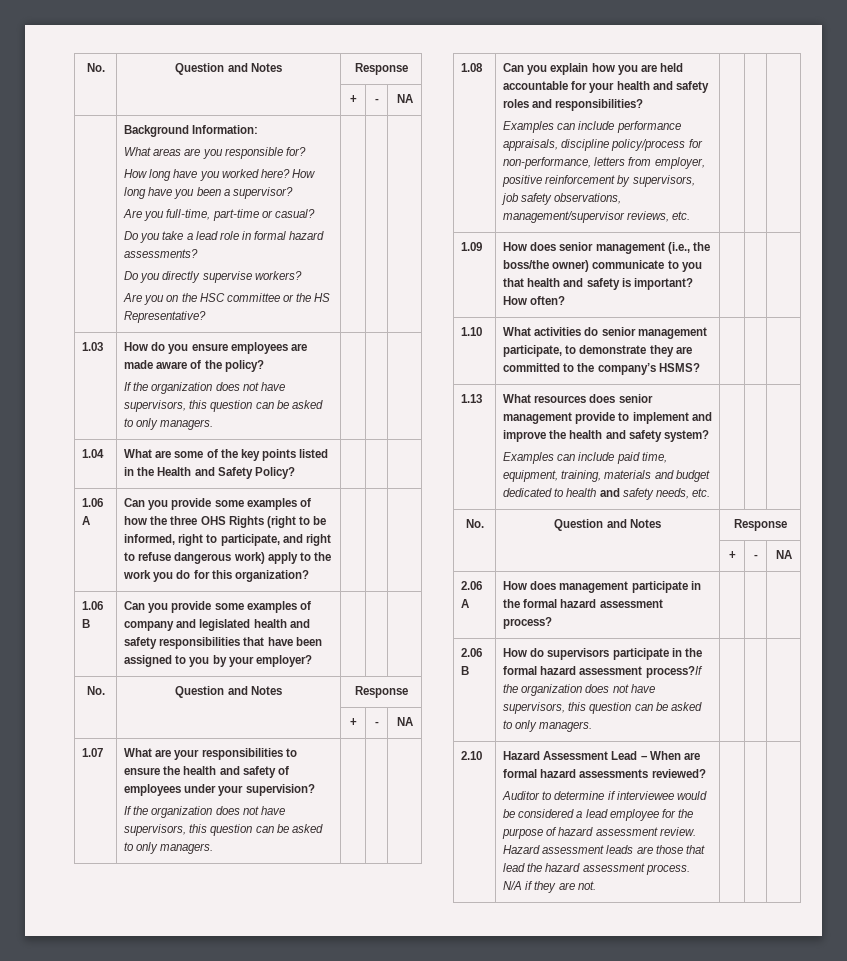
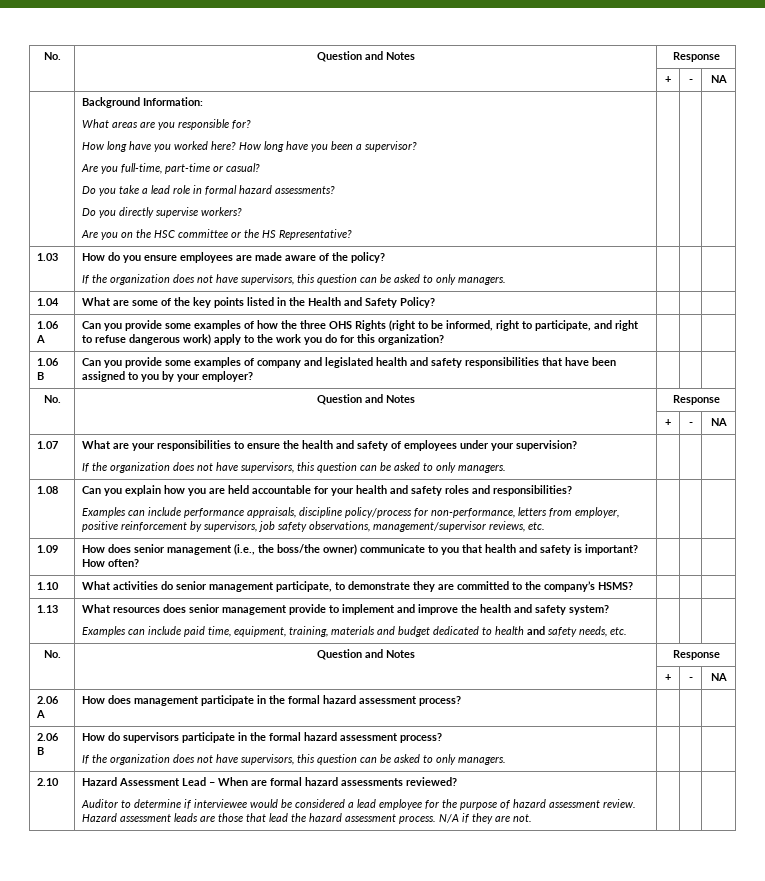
- 2.06 B | How do supervisors participate in the formal hazard assessment process?If the organization does not have supervisors, this question can be asked to only managers. | | |
+ 2.06 B | How do supervisors participate in the formal hazard assessment process?
+ If the organization does not have supervisors, this question can be asked to only managers. | | |

